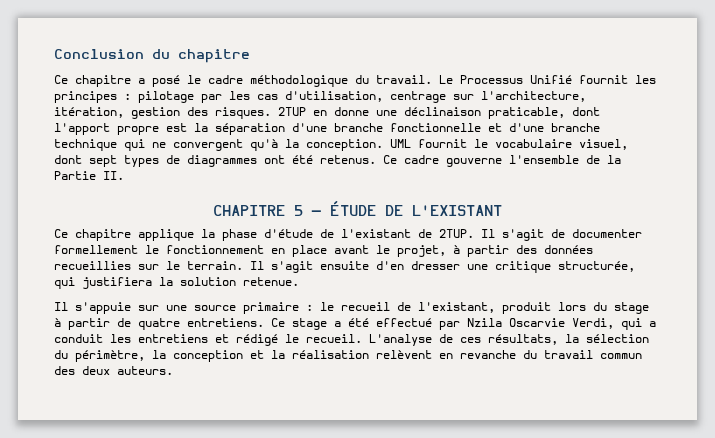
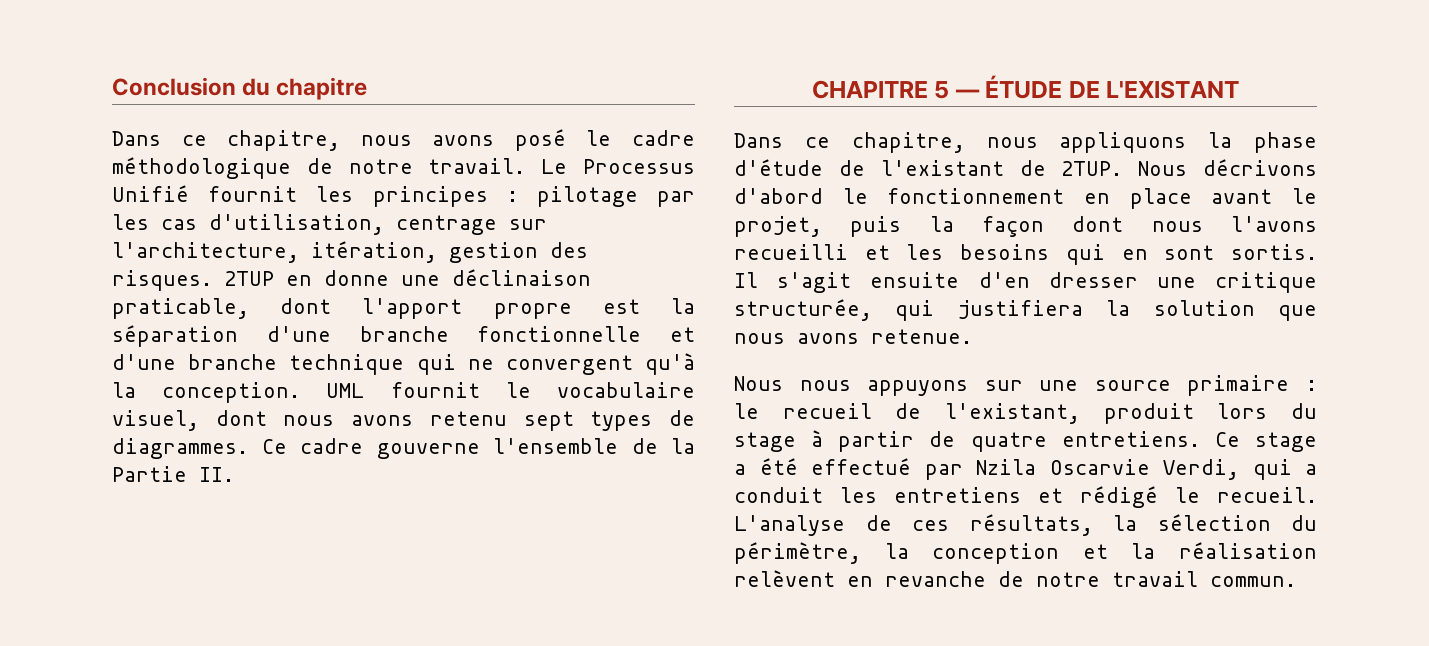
- Ce chapitre a posé le cadre méthodologique du travail.
+ Dans ce chapitre, nous avons posé le cadre méthodologique de notre travail.
- UML fournit le vocabulaire visuel, dont sept types de diagrammes ont été retenus.
+ UML fournit le vocabulaire visuel, dont nous avons retenu sept types de diagrammes.
- Ce chapitre applique la phase d'étude de l'existant de 2TUP.
+ Dans ce chapitre, nous appliquons la phase d'étude de l'existant de 2TUP.
- Il s'agit de documenter formellement le fonctionnement en place avant le projet, à partir des données recueillies sur le terrain.
+ Nous décrivons d'abord le fonctionnement en place avant le projet, puis la façon dont nous l'avons recueilli et les besoins qui en sont sortis.
- Il s'agit ensuite d'en dresser une critique structurée, qui justifiera la solution retenue.
- Il s'appuie sur une source primaire : le recueil de l'existant, produit lors du stage à partir de quatre entretiens.
+ Il s'agit ensuite d'en dresser une critique structurée, qui justifiera la solution que nous avons retenue.
+ Nous nous appuyons sur une source primaire : le recueil de l'existant, produit lors du stage à partir de quatre entretiens.
- L'analyse de ces résultats, la sélection du périmètre, la conception et la réalisation relèvent en revanche du travail commun des deux auteurs.
+ L'analyse de ces résultats, la sélection du périmètre, la conception et la réalisation relèvent en revanche de notre travail commun.

